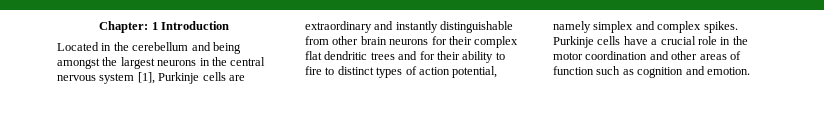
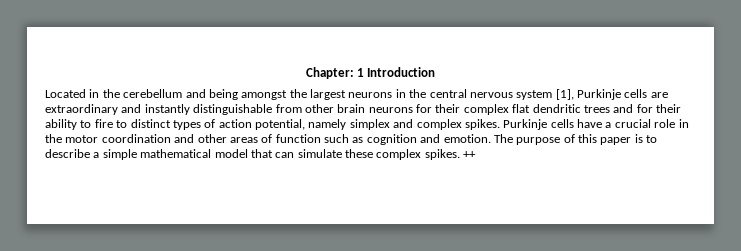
+ The purpose of this paper is to describe a simple mathematical model that can simulate these complex spikes. ++

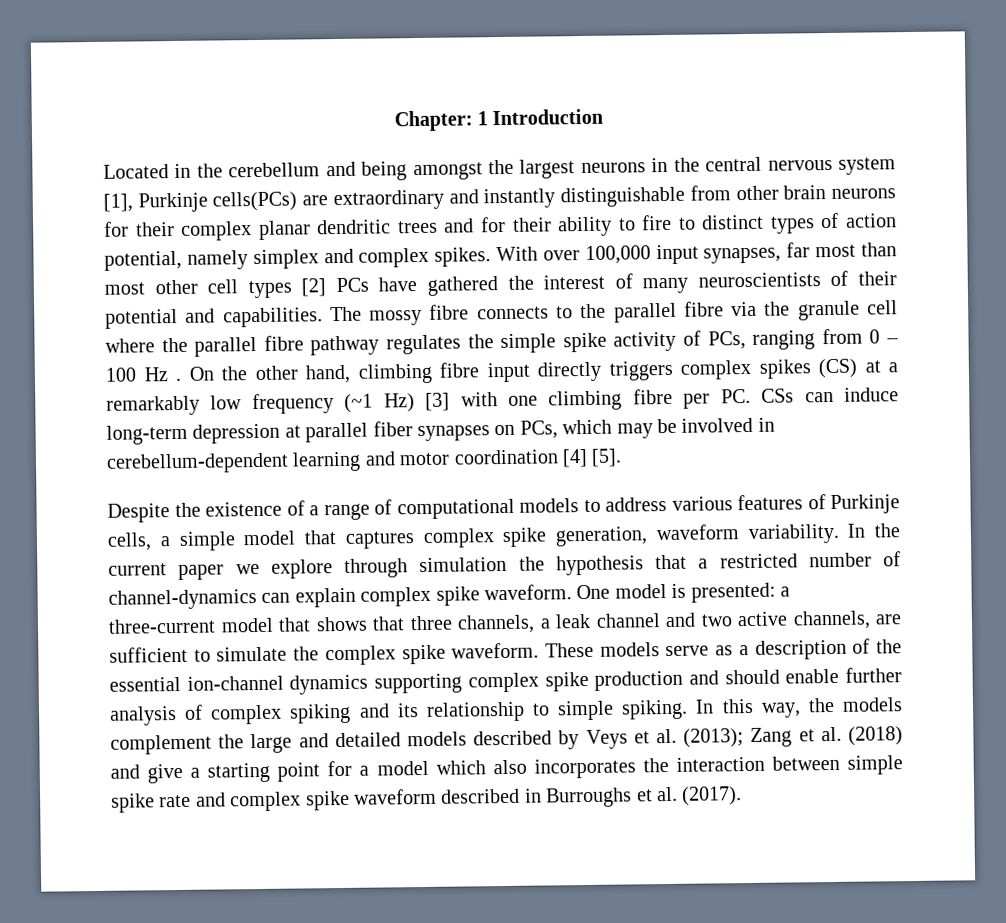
- Located in the cerebellum and being amongst the largest neurons in the central nervous system [1], Purkinje cells are extraordinary and instantly distinguishable from other brain neurons for their complex flat dendritic trees and for their ability to fire to distinct types of action potential, namely simplex and complex spikes.
+ Located in the cerebellum and being amongst the largest neurons in the central nervous system [1], Purkinje cells(PCs) are extraordinary and instantly distinguishable from other brain neurons for their complex planar dendritic trees and for their ability to fire to distinct types of action potential, namely simplex and complex spikes.
- Purkinje cells have a crucial role in the motor coordination and other areas of function such as cognition and emotion. The purpose of this paper is to describe a simple mathematical model that can simulate these complex spikes. ++
+ With over 100,000 input synapses, far most than most other cell types [2] PCs have gathered the interest of many neuroscientists of their potential and capabilities. The mossy fibre connects to the parallel fibre via the granule cell where the parallel fibre pathway regulates the simple spike activity of PCs, ranging from 0 – 100 Hz . On the other hand, climbing fibre input directly triggers complex spikes (CS) at a remarkably low frequency (~1 Hz) [3] with one climbing fibre per PC. CSs can induce long-term depression at parallel fiber synapses on PCs, which may be involved in cerebellum-dependent learning and motor coordination [4] [5].
+ Despite the existence of a range of computational models to address various features of Purkinje cells, a simple model that captures complex spike generation, waveform variability. In the current paper we explore through simulation the hypothesis that a restricted number of channel-dynamics can explain complex spike waveform. One model is presented: a three-current model that shows that three channels, a leak channel and two active channels, are sufficient to simulate the complex spike waveform. These models serve as a description of the essential ion-channel dynamics supporting complex spike production and should enable further analysis of complex spiking and its relationship to simple spiking. In this way, the models complement the large and detailed models described by Veys et al. (2013); Zang et al. (2018) and give a starting point for a model which also incorporates the interaction between simple spike rate and complex spike waveform described in Burroughs et al. (2017).

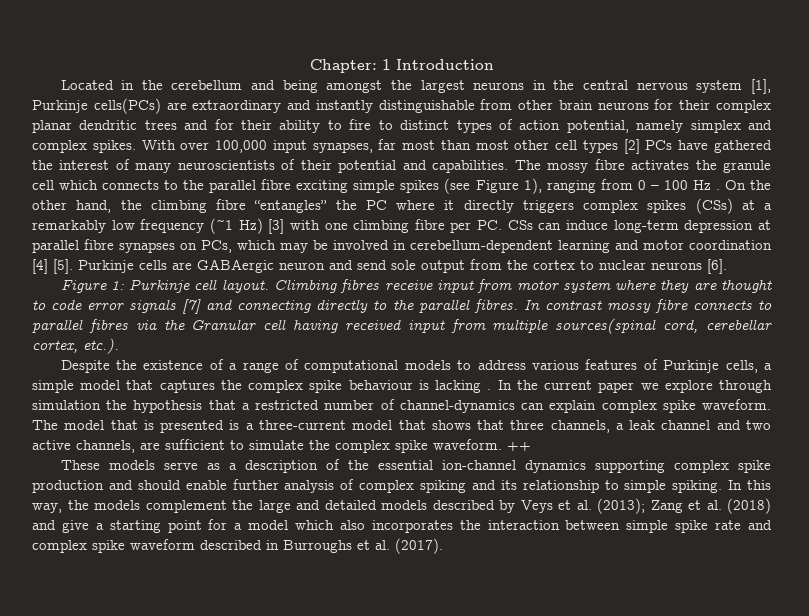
- The mossy fibre connects to the parallel fibre via the granule cell where the parallel fibre pathway regulates the simple spike activity of PCs, ranging from 0 – 100 Hz .
+ The mossy fibre activates the granule cell which connects to the parallel fibre exciting simple spikes (see Figure 1), ranging from 0 – 100 Hz .
- On the other hand, climbing fibre input directly triggers complex spikes (CS) at a remarkably low frequency (~1 Hz) [3] with one climbing fibre per PC. CSs can induce long-term depression at parallel fiber synapses on PCs, which may be involved in cerebellum-dependent learning and motor coordination [4] [5].
+ On the other hand, the climbing fibre “entangles” the PC where it directly triggers complex spikes (CSs) at a remarkably low frequency (~1 Hz) [3] with one climbing fibre per PC. CSs can induce long-term depression at parallel fibre synapses on PCs, which may be involved in cerebellum-dependent learning and motor coordination [4] [5]. Purkinje cells are GABAergic neuron and send sole output from the cortex to nuclear neurons [6].
+ Figure 1: Purkinje cell layout. Climbing fibres receive input from motor system where they are thought to code error signals [7] and connecting directly to the parallel fibres. In contrast mossy fibre connects to parallel fibres via the Granular cell having received input from multiple sources(spinal cord, cerebellar cortex, etc.).
- Despite the existence of a range of computational models to address various features of Purkinje cells, a simple model that captures complex spike generation, waveform variability.
+ Despite the existence of a range of computational models to address various features of Purkinje cells, a simple model that captures the complex spike behaviour is lacking .
- One model is presented: a three-current model that shows that three channels, a leak channel and two active channels, are sufficient to simulate the complex spike waveform. These models serve as a description of the essential ion-channel dynamics supporting complex spike production and should enable further analysis of complex spiking and its relationship to simple spiking.
+ The model that is presented is a three-current model that shows that three channels, a leak channel and two active channels, are sufficient to simulate the complex spike waveform. ++
+ These models serve as a description of the essential ion-channel dynamics supporting complex spike production and should enable further analysis of complex spiking and its relationship to simple spiking.

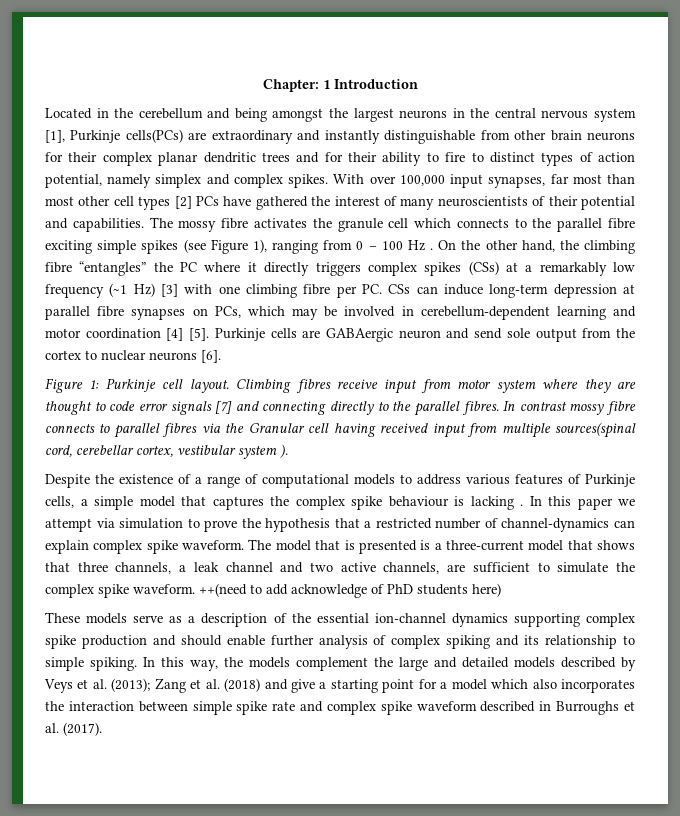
- In contrast mossy fibre connects to parallel fibres via the Granular cell having received input from multiple sources(spinal cord, cerebellar cortex, etc.).
+ In contrast mossy fibre connects to parallel fibres via the Granular cell having received input from multiple sources(spinal cord, cerebellar cortex, vestibular system ).
- In the current paper we explore through simulation the hypothesis that a restricted number of channel-dynamics can explain complex spike waveform.
+ In this paper we attempt via simulation to prove the hypothesis that a restricted number of channel-dynamics can explain complex spike waveform.
- ++
+ ++(need to add acknowledge of PhD students here)

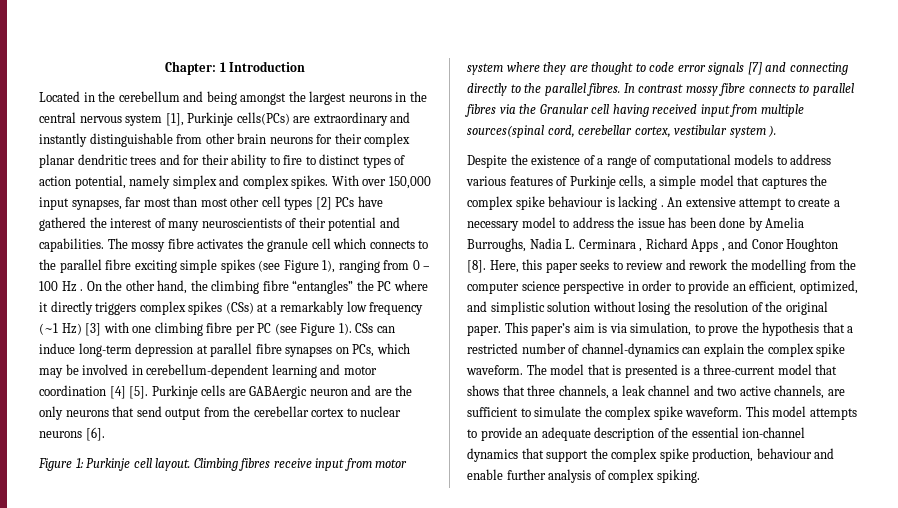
- With over 100,000 input synapses, far most than most other cell types [2] PCs have gathered the interest of many neuroscientists of their potential and capabilities.
+ With over 150,000 input synapses, far most than most other cell types [2] PCs have gathered the interest of many neuroscientists of their potential and capabilities.
- On the other hand, the climbing fibre “entangles” the PC where it directly triggers complex spikes (CSs) at a remarkably low frequency (~1 Hz) [3] with one climbing fibre per PC. CSs can induce long-term depression at parallel fibre synapses on PCs, which may be involved in cerebellum-dependent learning and motor coordination [4] [5].
+ On the other hand, the climbing fibre “entangles” the PC where it directly triggers complex spikes (CSs) at a remarkably low frequency (~1 Hz) [3] with one climbing fibre per PC (see Figure 1). CSs can induce long-term depression at parallel fibre synapses on PCs, which may be involved in cerebellum-dependent learning and motor coordination [4] [5].
- Purkinje cells are GABAergic neuron and send sole output from the cortex to nuclear neurons [6].
+ Purkinje cells are GABAergic neuron and are the only neurons that send output from the cerebellar cortex to nuclear neurons [6].
- In this paper we attempt via simulation to prove the hypothesis that a restricted number of channel-dynamics can explain complex spike waveform.
+ An extensive attempt to create a necessary model to address the issue has been done by Amelia Burroughs, Nadia L. Cerminara , Richard Apps , and Conor Houghton [8]. Here, this paper seeks to review and rework the modelling from the computer science perspective in order to provide an efficient, optimized, and simplistic solution without losing the resolution of the original paper. This paper’s aim is via simulation, to prove the hypothesis that a restricted number of channel-dynamics can explain the complex spike waveform.
- ++(need to add acknowledge of PhD students here)
- These models serve as a description of the essential ion-channel dynamics supporting complex spike production and should enable further analysis of complex spiking and its relationship to simple spiking. In this way, the models complement the large and detailed models described by Veys et al. (2013); Zang et al. (2018) and give a starting point for a model which also incorporates the interaction between simple spike rate and complex spike waveform described in Burroughs et al. (2017).
+ This model attempts to provide an adequate description of the essential ion-channel dynamics that support the complex spike production, behaviour and enable further analysis of complex spiking.

